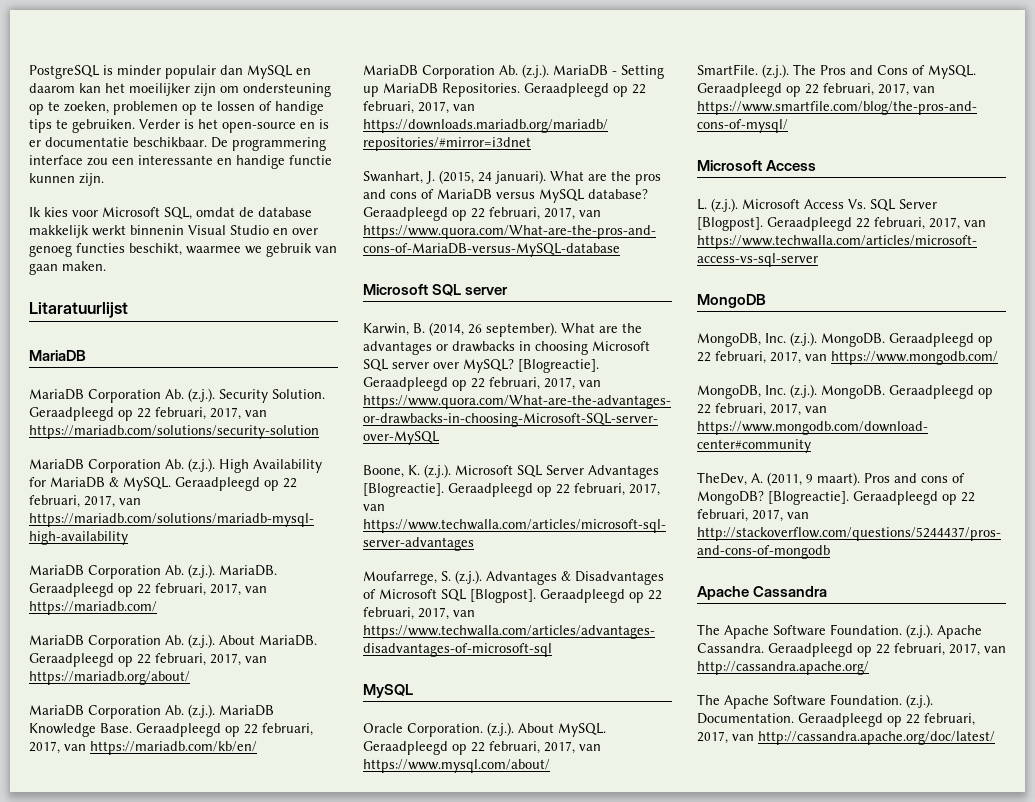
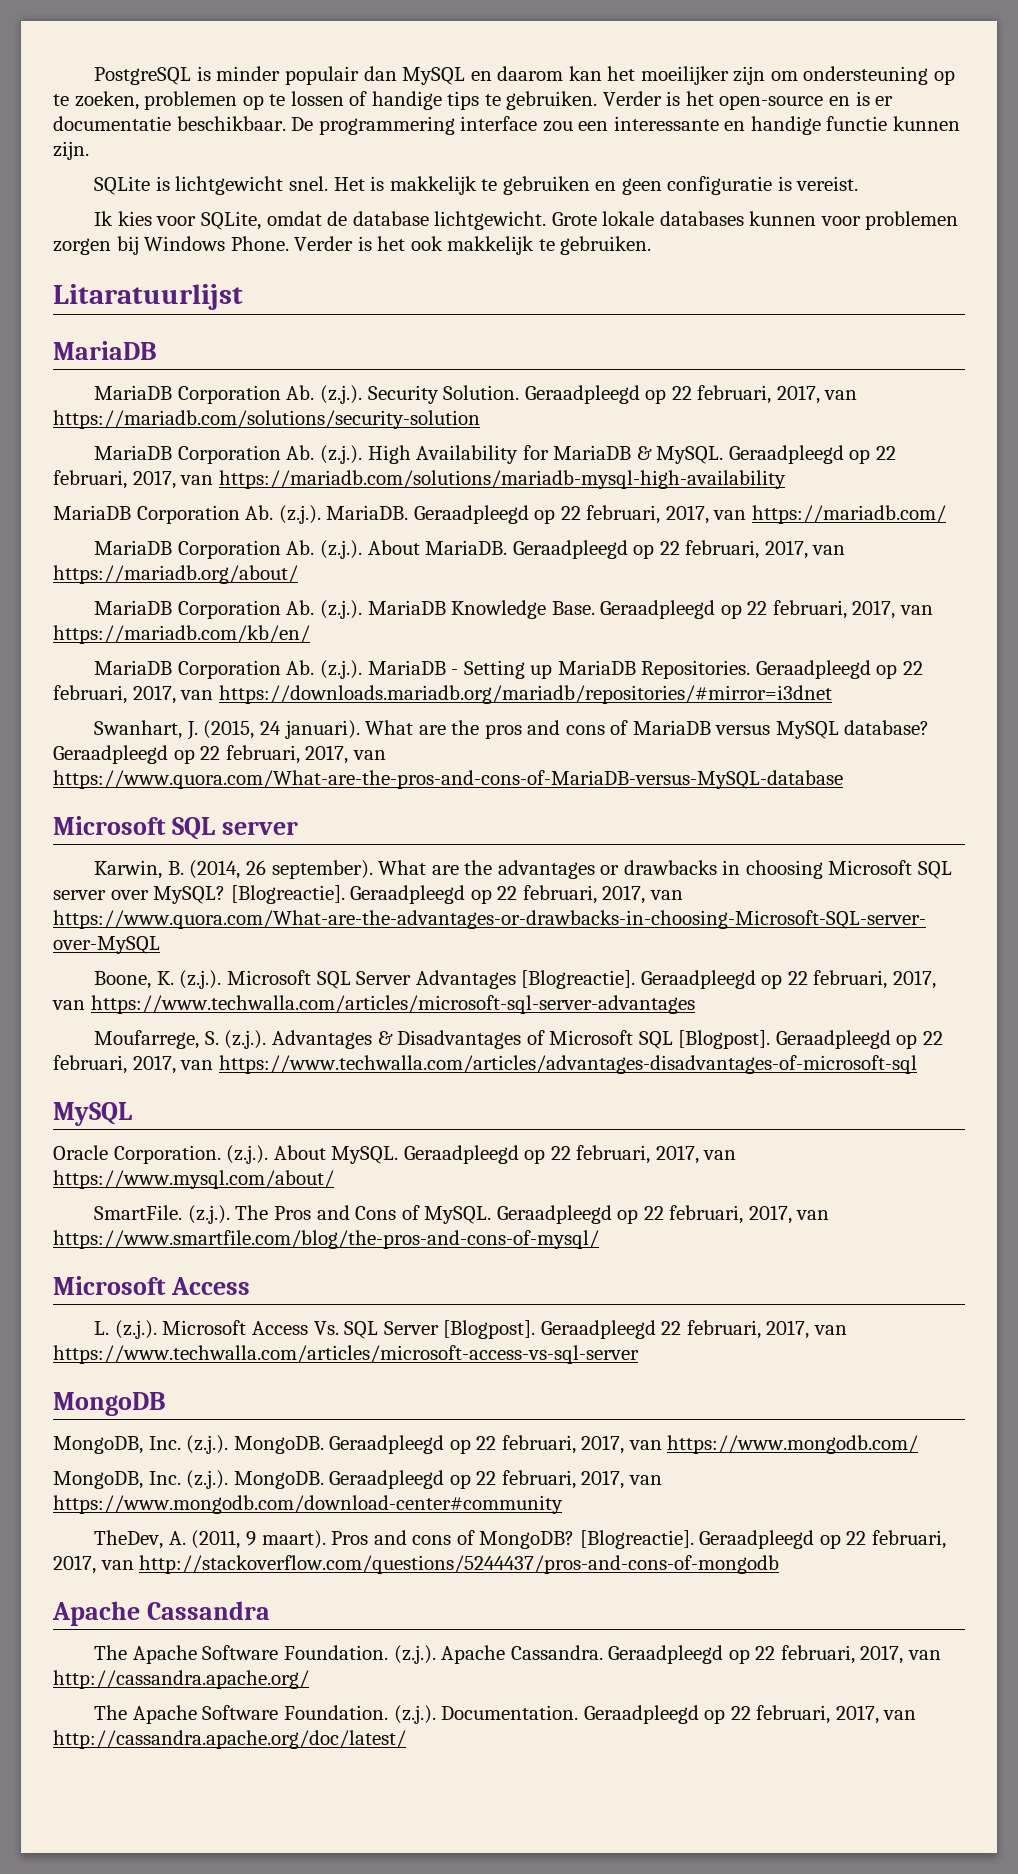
+ SQLite is lichtgewicht snel. Het is makkelijk te gebruiken en geen configuratie is vereist.
- Ik kies voor Microsoft SQL, omdat de database makkelijk werkt binnenin Visual Studio en over genoeg functies beschikt, waarmee we gebruik van gaan maken.
+ Ik kies voor SQLite, omdat de database lichtgewicht. Grote lokale databases kunnen voor problemen zorgen bij Windows Phone. Verder is het ook makkelijk te gebruiken.

